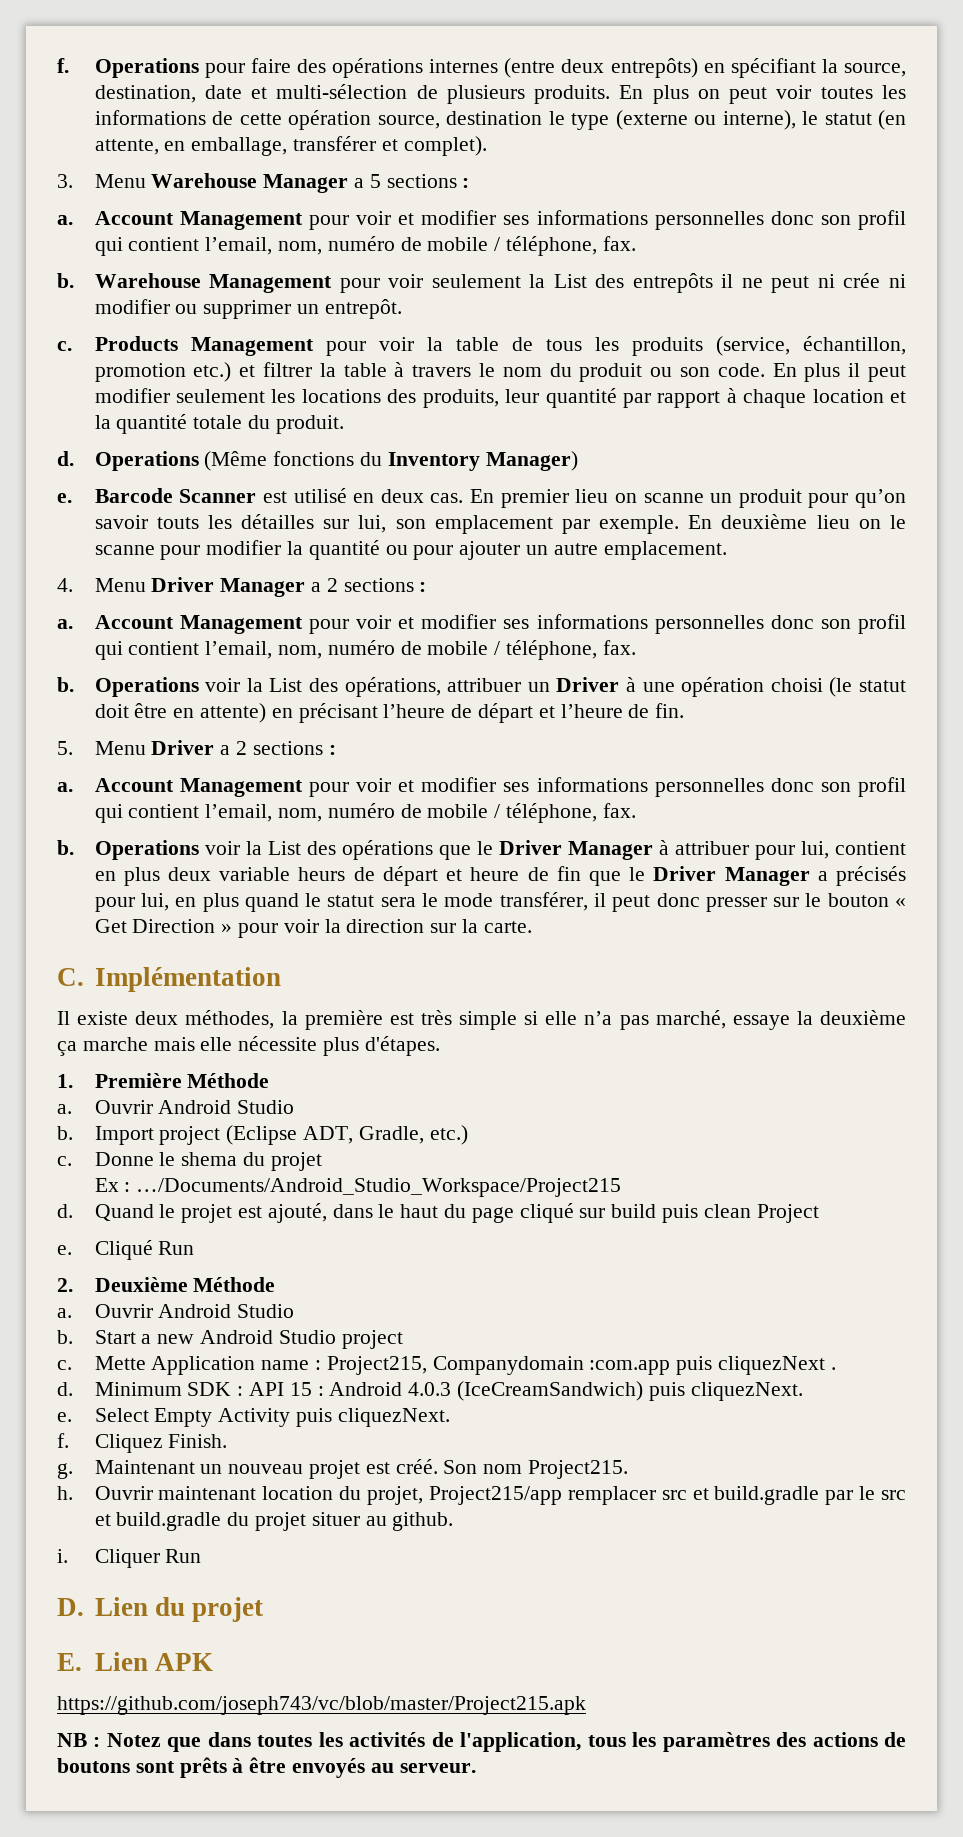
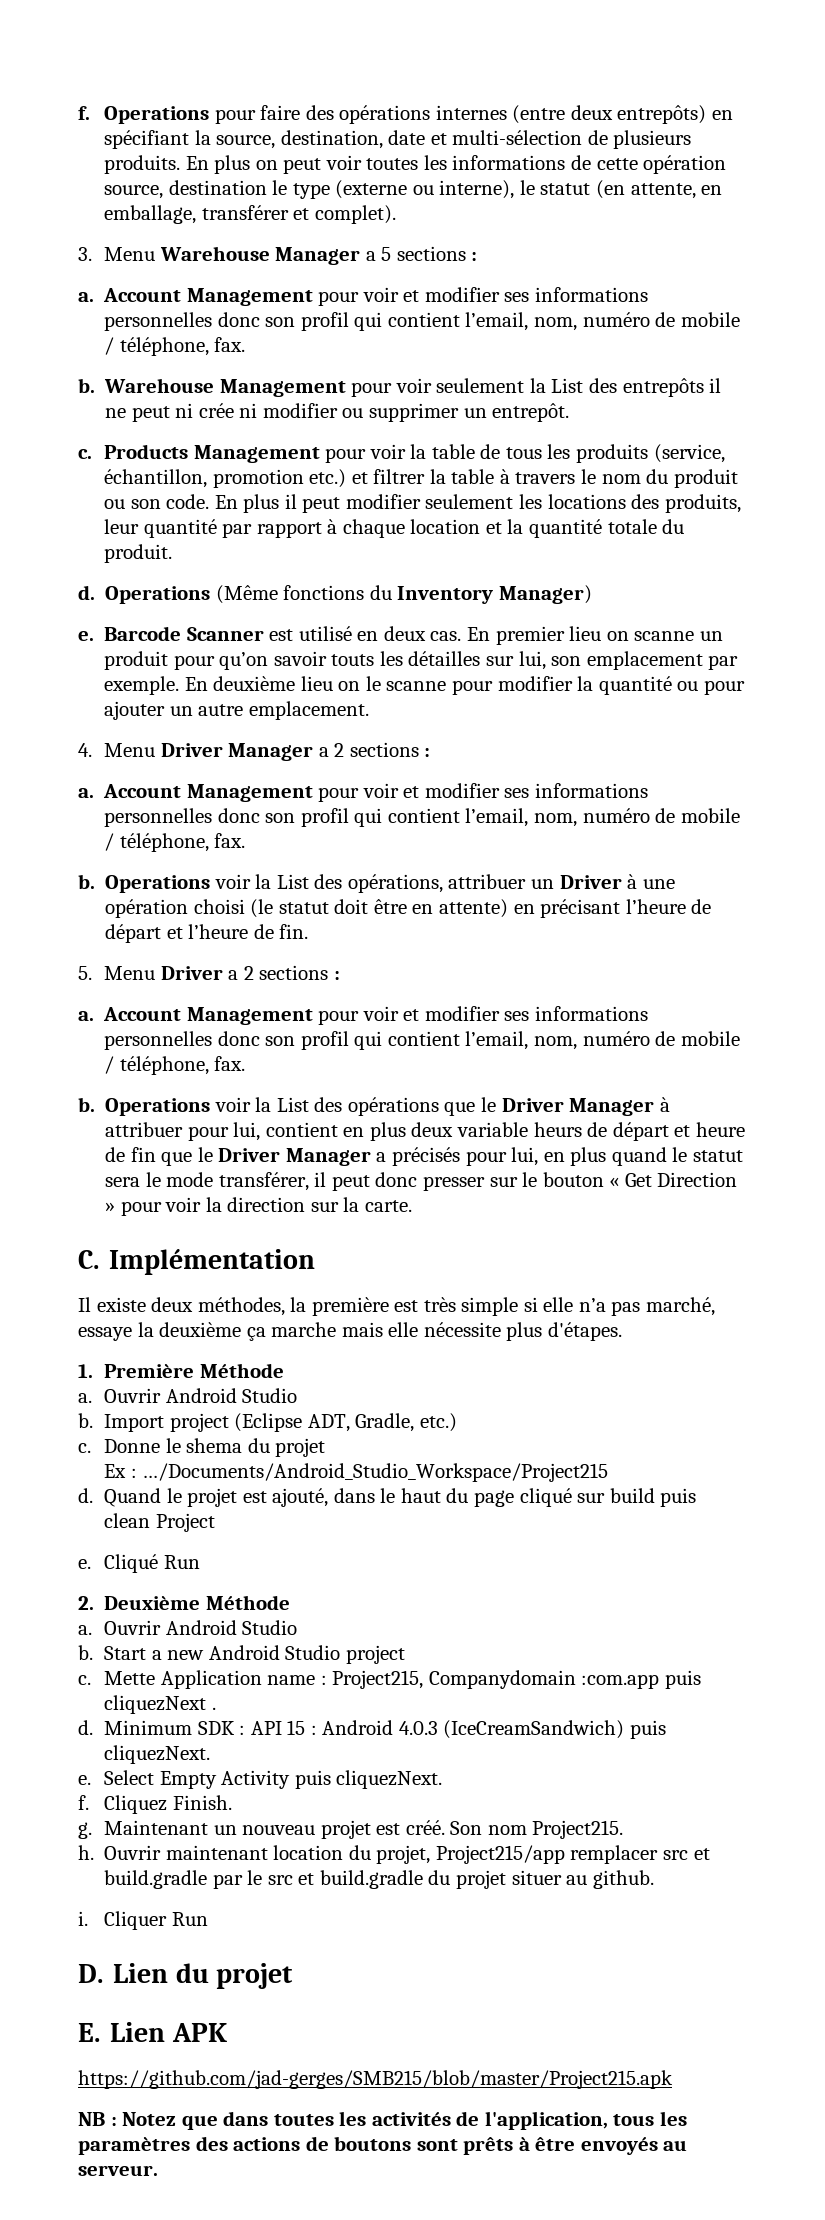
- https://github.com/joseph743/vc/blob/master/Project215.apk
+ https://github.com/jad-gerges/SMB215/blob/master/Project215.apk

